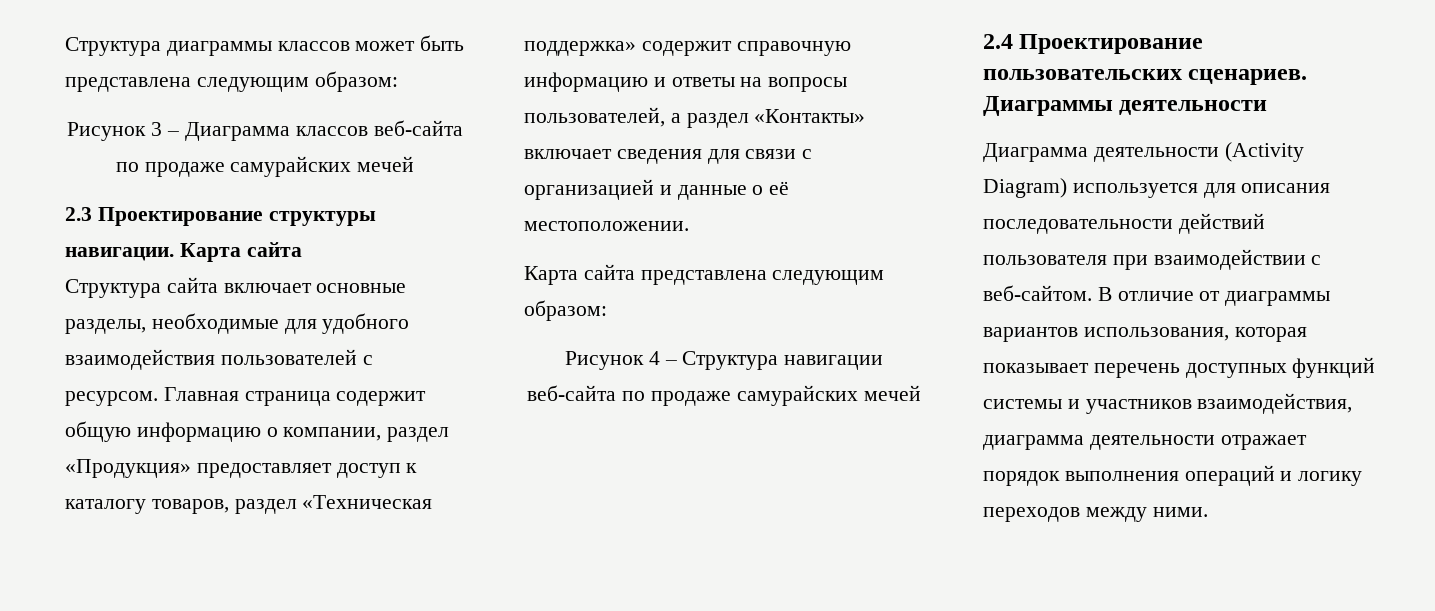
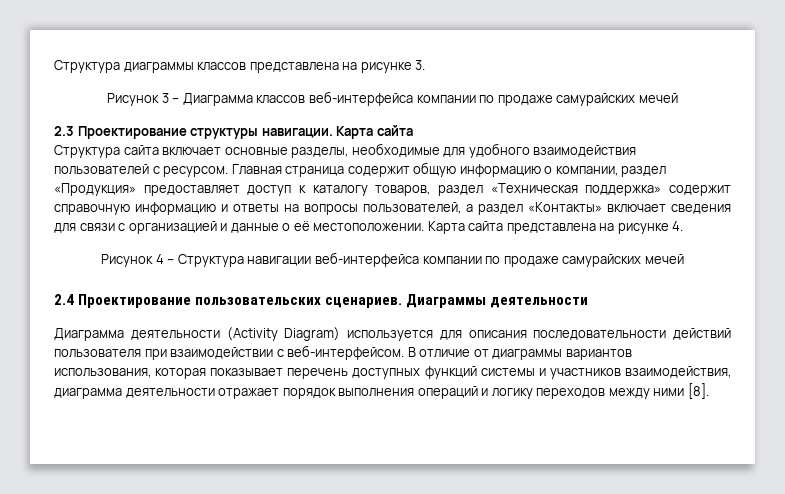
- Структура диаграммы классов может быть представлена следующим образом:
+ Структура диаграммы классов представлена на рисунке 3.
- Рисунок 3 – Диаграмма классов веб-сайта по продаже самурайских мечей
+ Рисунок 3 – Диаграмма классов веб-интерфейса компании по продаже самурайских мечей
- Главная страница содержит общую информацию о компании, раздел «Продукция» предоставляет доступ к каталогу товаров, раздел «Техническая поддержка» содержит справочную информацию и ответы на вопросы пользователей, а раздел «Контакты» включает сведения для связи с организацией и данные о её местоположении.
- Карта сайта представлена следующим образом:
+ Главная страница содержит общую информацию о компании, раздел «Продукция» предоставляет доступ к каталогу товаров, раздел «Техническая поддержка» содержит справочную информацию и ответы на вопросы пользователей, а раздел «Контакты» включает сведения для связи с организацией и данные о её местоположении. Карта сайта представлена на рисунке 4.
- Рисунок 4 – Структура навигации веб-сайта по продаже самурайских мечей
+ Рисунок 4 – Структура навигации веб-интерфейса компании по продаже самурайских мечей
- Диаграмма деятельности (Activity Diagram) используется для описания последовательности действий пользователя при взаимодействии с веб-сайтом.
+ Диаграмма деятельности (Activity Diagram) используется для описания последовательности действий пользователя при взаимодействии с веб-интерфейсом.
- В отличие от диаграммы вариантов использования, которая показывает перечень доступных функций системы и участников взаимодействия, диаграмма деятельности отражает порядок выполнения операций и логику переходов между ними.
+ В отличие от диаграммы вариантов использования, которая показывает перечень доступных функций системы и участников взаимодействия, диаграмма деятельности отражает порядок выполнения операций и логику переходов между ними [8].

